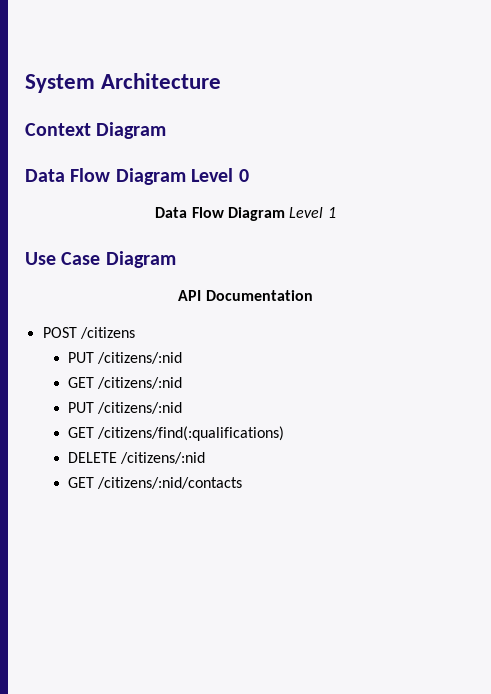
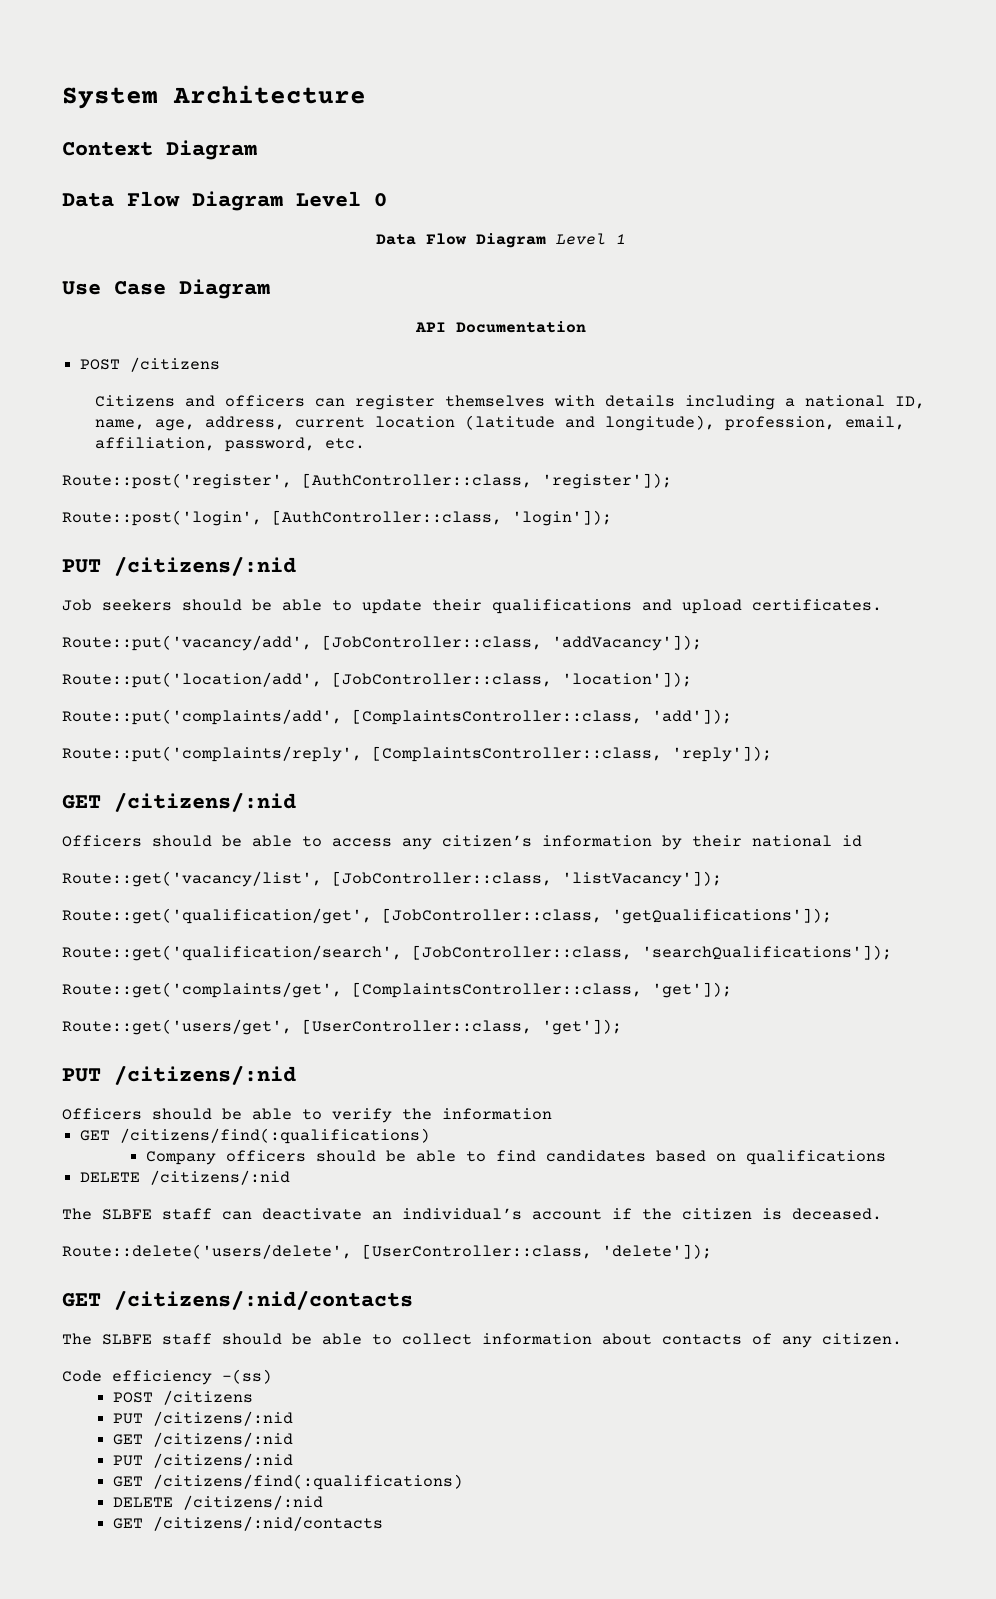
+ Citizens and officers can register themselves with details including a national ID, name, age, address, current location (latitude and longitude), profession, email, affiliation, password, etc.
+ Route::post('register', [AuthController::class, 'register']);
+ Route::post('login', [AuthController::class, 'login']);
+ PUT /citizens/:nid
+ Job seekers should be able to update their qualifications and upload certificates.
+ Route::put('vacancy/add', [JobController::class, 'addVacancy']);
+ Route::put('location/add', [JobController::class, 'location']);
+ Route::put('complaints/add', [ComplaintsController::class, 'add']);
+ Route::put('complaints/reply', [ComplaintsController::class, 'reply']);
+ GET /citizens/:nid
+ Officers should be able to access any citizen’s information by their national id
+ Route::get('vacancy/list', [JobController::class, 'listVacancy']);
+ Route::get('qualification/get', [JobController::class, 'getQualifications']);
+ Route::get('qualification/search', [JobController::class, 'searchQualifications']);
+ Route::get('complaints/get', [ComplaintsController::class, 'get']);
+ Route::get('users/get', [UserController::class, 'get']);
+ PUT /citizens/:nid
+ Officers should be able to verify the information
+ GET /citizens/find(:qualifications)
+ Company officers should be able to find candidates based on qualifications
+ DELETE /citizens/:nid
+ The SLBFE staff can deactivate an individual’s account if the citizen is deceased.
+ Route::delete('users/delete', [UserController::class, 'delete']);
+ GET /citizens/:nid/contacts
+ The SLBFE staff should be able to collect information about contacts of any citizen.
+ Code efficiency –(ss)
+ POST /citizens

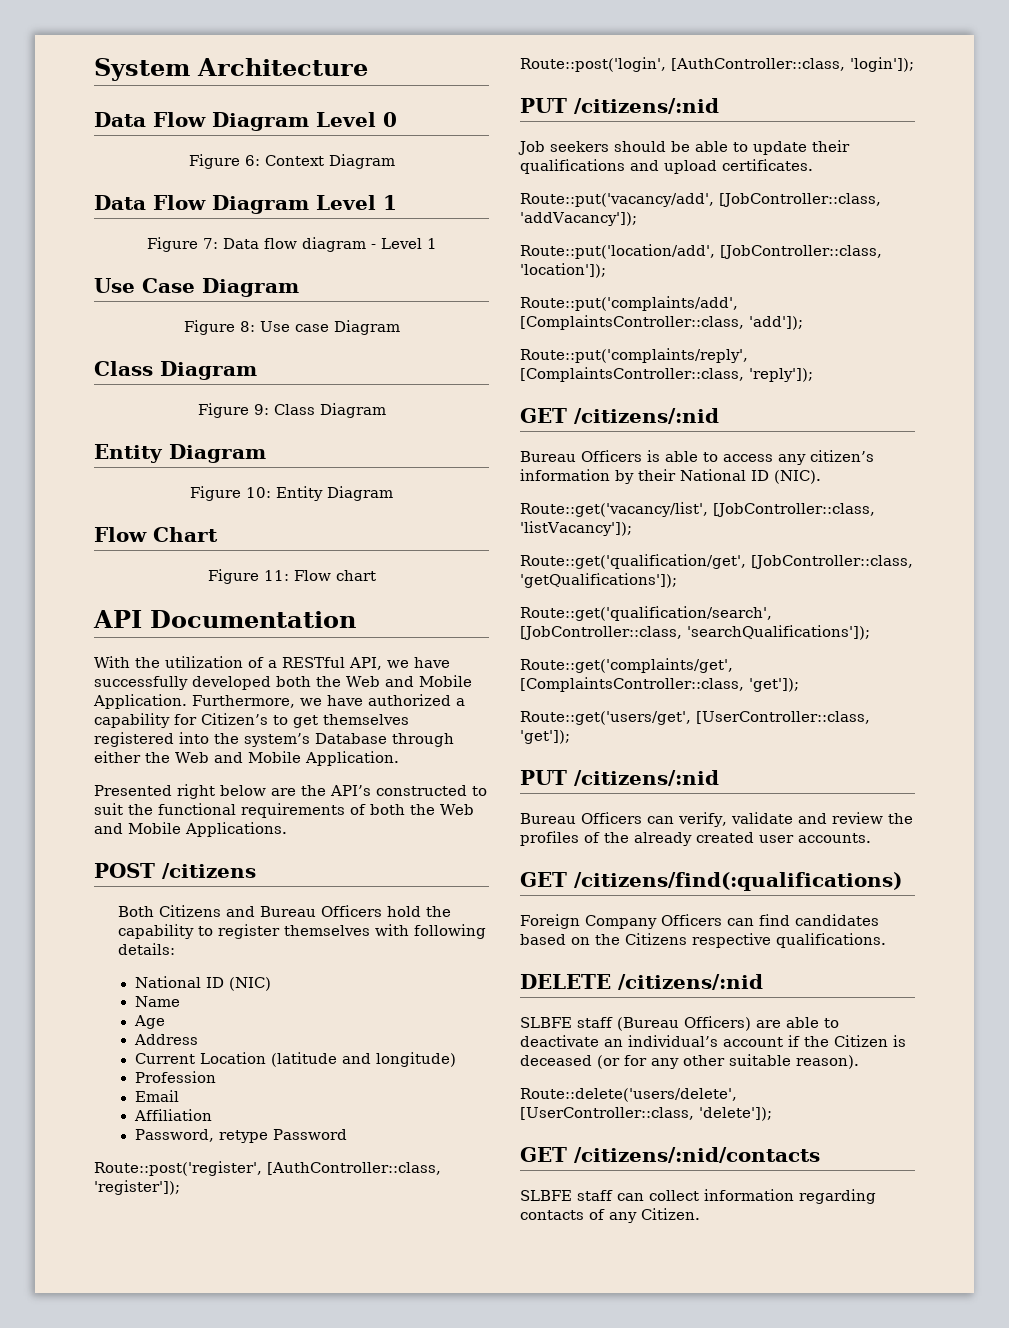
- Context Diagram
+ Data Flow Diagram Level 0
+ Figure 6: Context Diagram
- Data Flow Diagram Level 0
  Data Flow Diagram Level 1
+ Figure 7: Data flow diagram - Level 1
+ Figure 8: Use case Diagram
+ Class Diagram
+ Figure 9: Class Diagram
+ Entity Diagram
+ Figure 10: Entity Diagram
+ Flow Chart
+ Figure 11: Flow chart
  API Documentation
+ With the utilization of a RESTful API, we have successfully developed both the Web and Mobile Application. Furthermore, we have authorized a capability for Citizen’s to get themselves registered into the system’s Database through either the Web and Mobile Application.
+ Presented right below are the API’s constructed to suit the functional requirements of both the Web and Mobile Applications.
  POST /citizens
- Citizens and officers can register themselves with details including a national ID, name, age, address, current location (latitude and longitude), profession, email, affiliation, password, etc.
+ Both Citizens and Bureau Officers hold the capability to register themselves with following details:
+ National ID (NIC)
+ Name
+ Age
+ Address
+ Current Location (latitude and longitude)
+ Profession
+ Email
+ Affiliation
+ Password, retype Password
- Officers should be able to access any citizen’s information by their national id
+ Bureau Officers is able to access any citizen’s information by their National ID (NIC).
- Officers should be able to verify the information
+ Bureau Officers can verify, validate and review the profiles of the already created user accounts.
  GET /citizens/find(:qualifications)
- Company officers should be able to find candidates based on qualifications
+ Foreign Company Officers can find candidates based on the Citizens respective qualifications.
  DELETE /citizens/:nid
- The SLBFE staff can deactivate an individual’s account if the citizen is deceased.
+ SLBFE staff (Bureau Officers) are able to deactivate an individual’s account if the Citizen is deceased (or for any other suitable reason).
- The SLBFE staff should be able to collect information about contacts of any citizen.
- Code efficiency –(ss)
- POST /citizens
- PUT /citizens/:nid
- GET /citizens/:nid
- PUT /citizens/:nid
- GET /citizens/find(:qualifications)
- DELETE /citizens/:nid
- GET /citizens/:nid/contacts
+ SLBFE staff can collect information regarding contacts of any Citizen.

